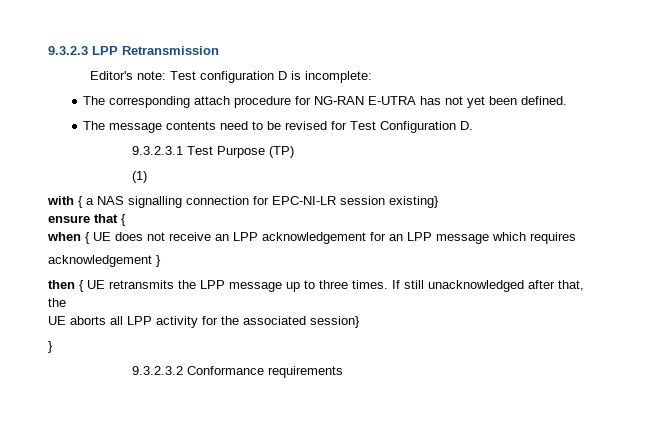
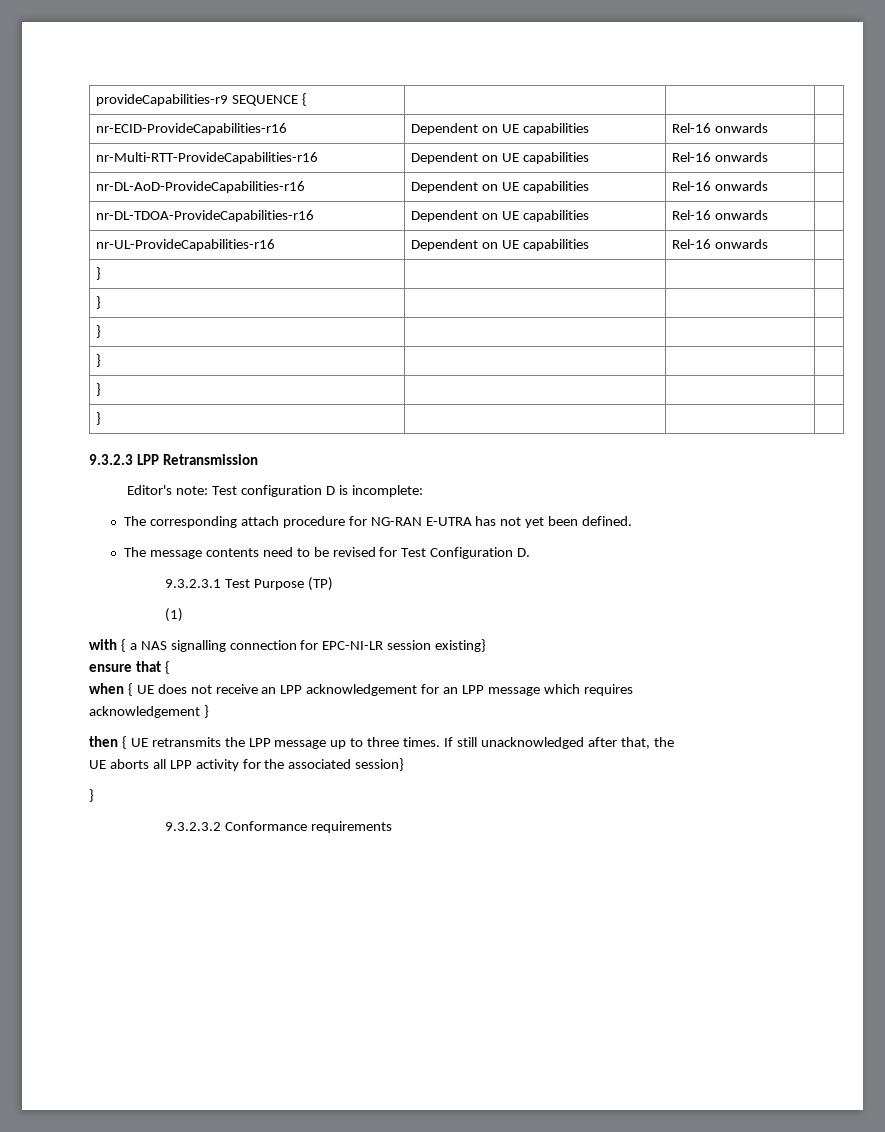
+ provideCapabilities-r9 SEQUENCE { | | |
+ nr-ECID-ProvideCapabilities-r16 | Dependent on UE capabilities | Rel-16 onwards |
+ nr-Multi-RTT-ProvideCapabilities-r16 | Dependent on UE capabilities | Rel-16 onwards |
+ nr-DL-AoD-ProvideCapabilities-r16 | Dependent on UE capabilities | Rel-16 onwards |
+ nr-DL-TDOA-ProvideCapabilities-r16 | Dependent on UE capabilities | Rel-16 onwards |
+ nr-UL-ProvideCapabilities-r16 | Dependent on UE capabilities | Rel-16 onwards |
+ } | | |
+ } | | |
+ } | | |
+ } | | |
+ } | | |
+ } | | |

